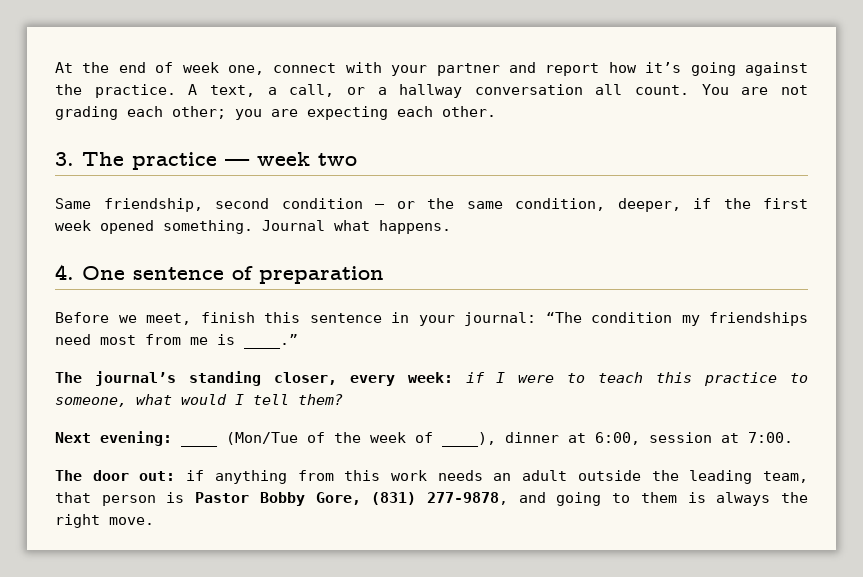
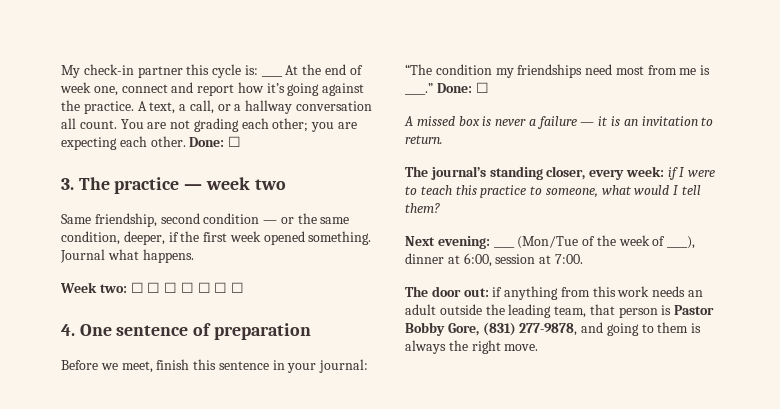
- At the end of week one, connect with your partner and report how it’s going against the practice.
+ My check-in partner this cycle is: ____ At the end of week one, connect and report how it’s going against the practice.
- You are not grading each other; you are expecting each other.
+ You are not grading each other; you are expecting each other. Done: ☐
+ Week two: ☐ ☐ ☐ ☐ ☐ ☐ ☐
- Before we meet, finish this sentence in your journal: “The condition my friendships need most from me is ____.”
+ Before we meet, finish this sentence in your journal: “The condition my friendships need most from me is ____.” Done: ☐
+ A missed box is never a failure — it is an invitation to return.

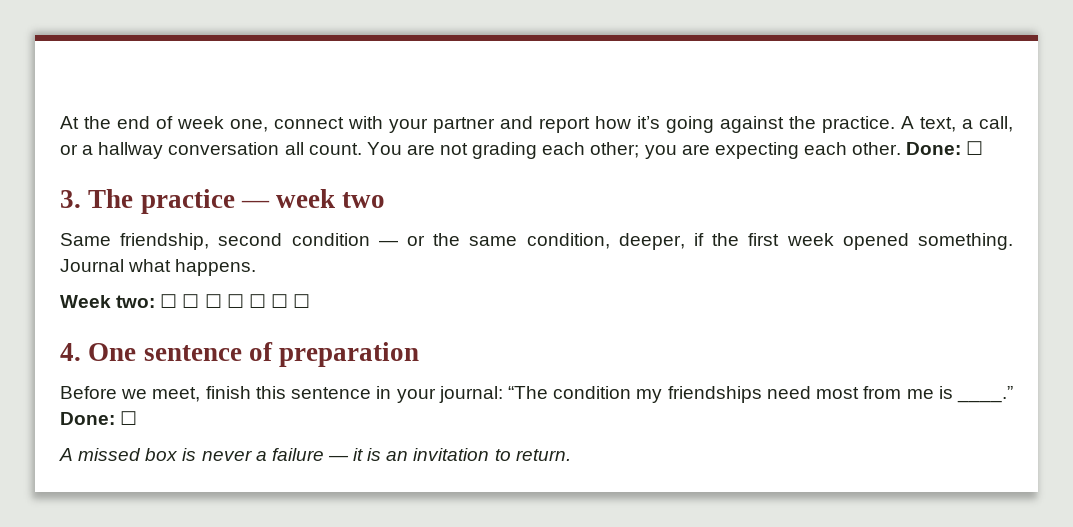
- My check-in partner this cycle is: ____ At the end of week one, connect and report how it’s going against the practice.
+ At the end of week one, connect with your partner and report how it’s going against the practice.
- The journal’s standing closer, every week: if I were to teach this practice to someone, what would I tell them?
- Next evening: ____ (Mon/Tue of the week of ____), dinner at 6:00, session at 7:00.
- The door out: if anything from this work needs an adult outside the leading team, that person is Pastor Bobby Gore, (831) 277-9878, and going to them is always the right move.

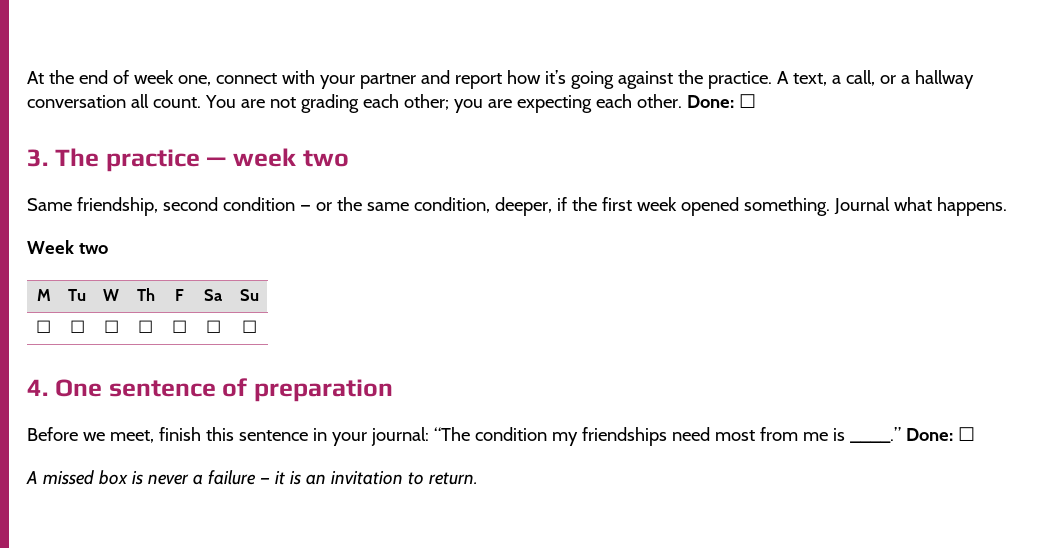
- Week two: ☐ ☐ ☐ ☐ ☐ ☐ ☐
+ Week two
+ M | Tu | W | Th | F | Sa | Su
+ ☐ | ☐ | ☐ | ☐ | ☐ | ☐ | ☐

